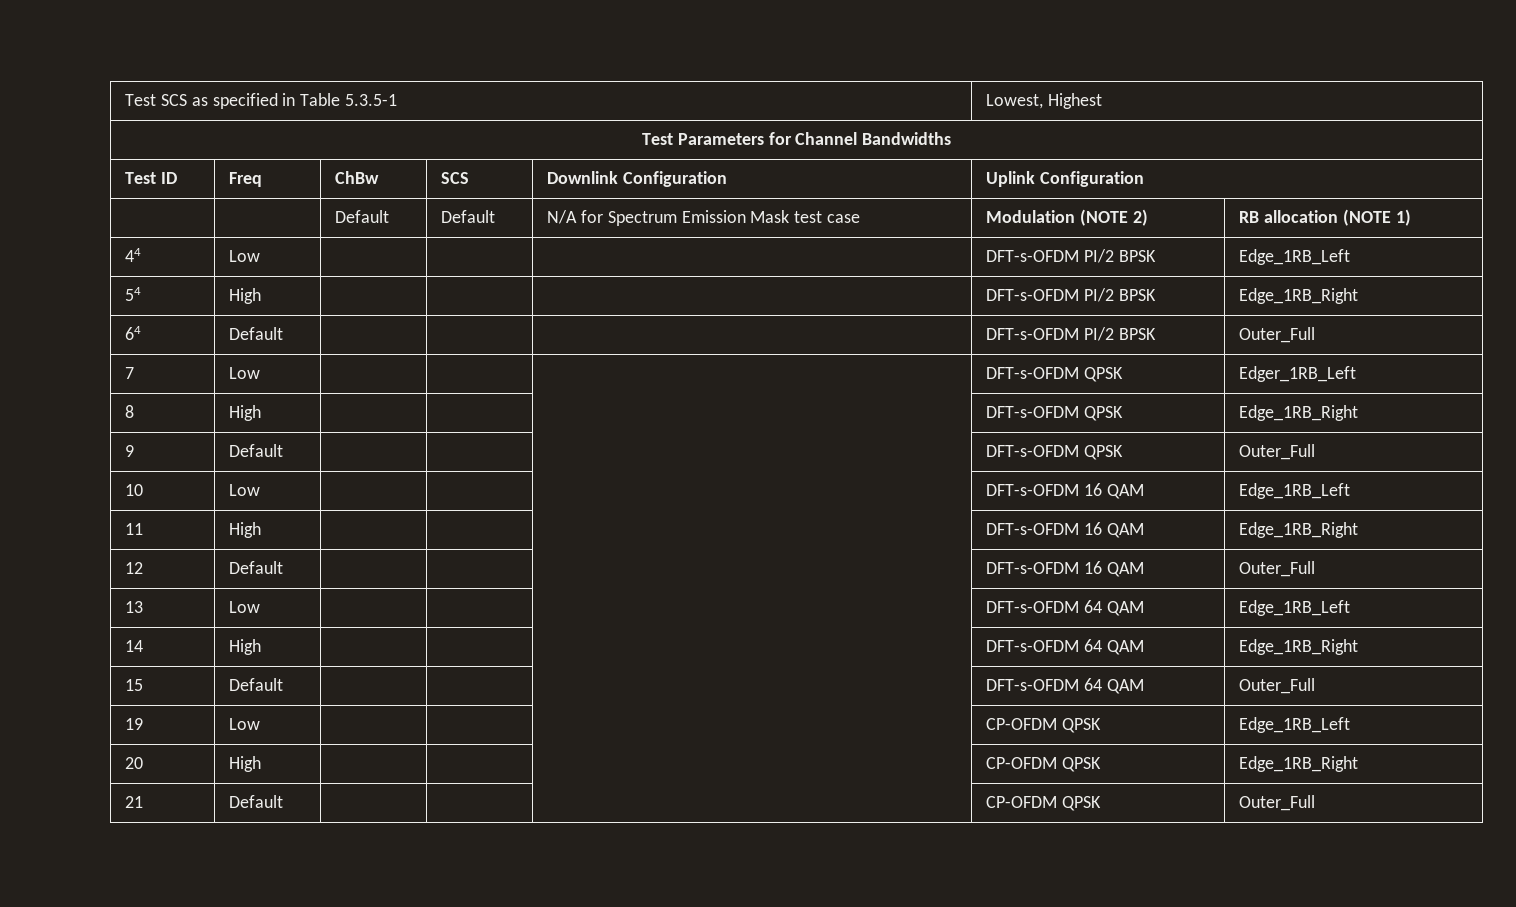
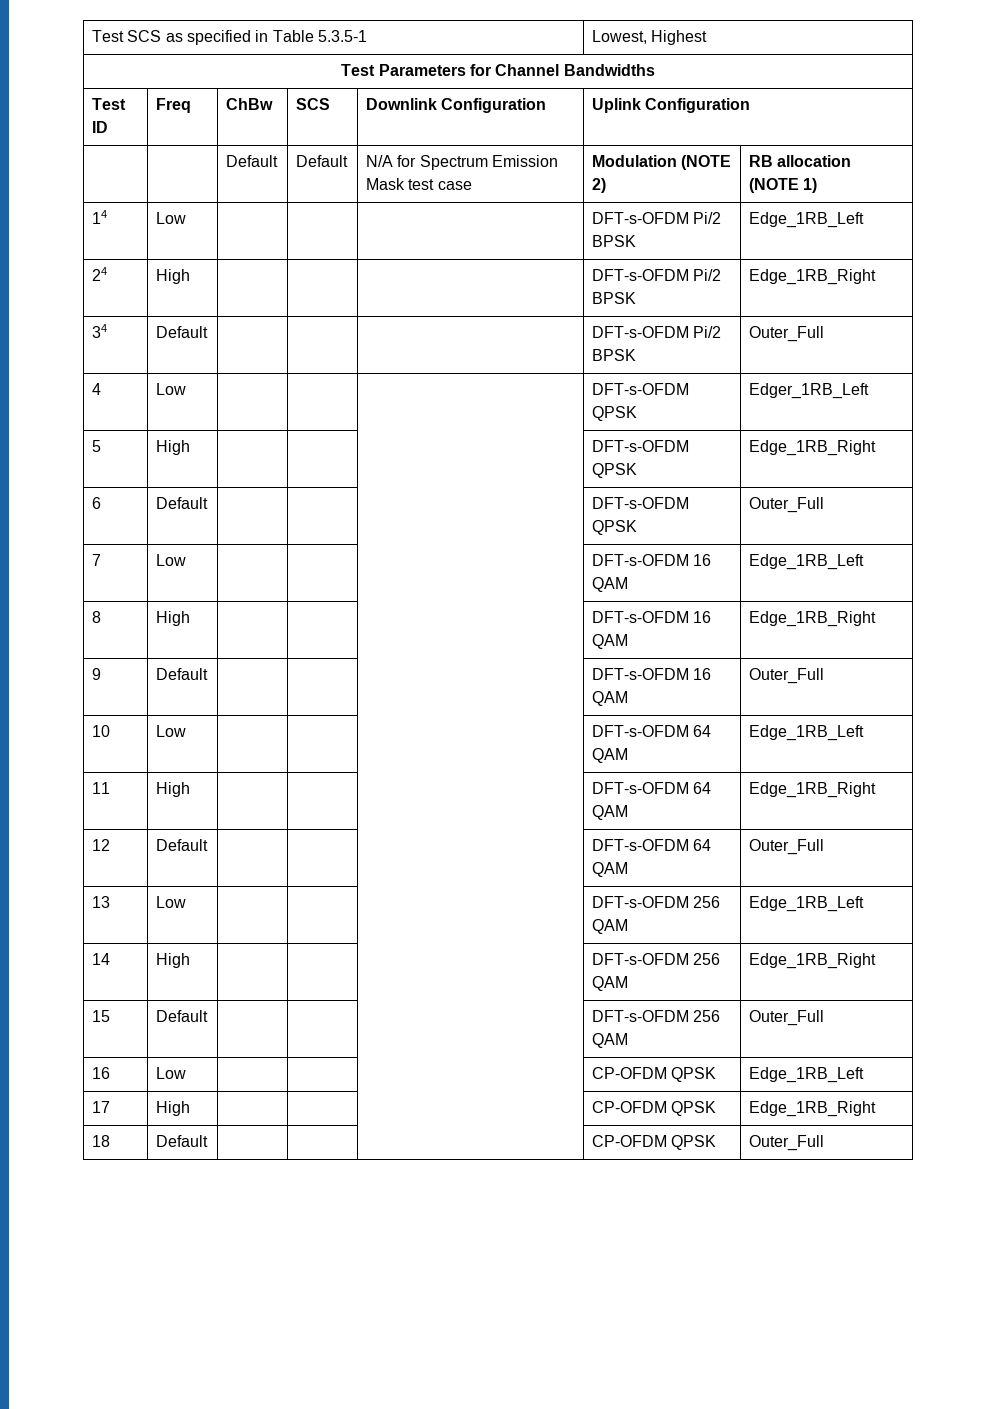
- 44 | Low | | | | DFT-s-OFDM PI/2 BPSK | Edge_1RB_Left
+ 14 | Low | | | | DFT-s-OFDM Pi/2 BPSK | Edge_1RB_Left
- 54 | High | | | | DFT-s-OFDM PI/2 BPSK | Edge_1RB_Right
+ 24 | High | | | | DFT-s-OFDM Pi/2 BPSK | Edge_1RB_Right
- 64 | Default | | | | DFT-s-OFDM PI/2 BPSK | Outer_Full
+ 34 | Default | | | | DFT-s-OFDM Pi/2 BPSK | Outer_Full
- 7 | Low | | | | DFT-s-OFDM QPSK | Edger_1RB_Left
+ 4 | Low | | | | DFT-s-OFDM QPSK | Edger_1RB_Left
- 8 | High | | | | DFT-s-OFDM QPSK | Edge_1RB_Right
+ 5 | High | | | | DFT-s-OFDM QPSK | Edge_1RB_Right
- 9 | Default | | | | DFT-s-OFDM QPSK | Outer_Full
+ 6 | Default | | | | DFT-s-OFDM QPSK | Outer_Full
- 10 | Low | | | | DFT-s-OFDM 16 QAM | Edge_1RB_Left
+ 7 | Low | | | | DFT-s-OFDM 16 QAM | Edge_1RB_Left
- 11 | High | | | | DFT-s-OFDM 16 QAM | Edge_1RB_Right
+ 8 | High | | | | DFT-s-OFDM 16 QAM | Edge_1RB_Right
- 12 | Default | | | | DFT-s-OFDM 16 QAM | Outer_Full
+ 9 | Default | | | | DFT-s-OFDM 16 QAM | Outer_Full
- 13 | Low | | | | DFT-s-OFDM 64 QAM | Edge_1RB_Left
+ 10 | Low | | | | DFT-s-OFDM 64 QAM | Edge_1RB_Left
- 14 | High | | | | DFT-s-OFDM 64 QAM | Edge_1RB_Right
+ 11 | High | | | | DFT-s-OFDM 64 QAM | Edge_1RB_Right
- 15 | Default | | | | DFT-s-OFDM 64 QAM | Outer_Full
+ 12 | Default | | | | DFT-s-OFDM 64 QAM | Outer_Full
- 19 | Low | | | | CP-OFDM QPSK | Edge_1RB_Left
+ 13 | Low | | | | DFT-s-OFDM 256 QAM | Edge_1RB_Left
+ 14 | High | | | | DFT-s-OFDM 256 QAM | Edge_1RB_Right
+ 15 | Default | | | | DFT-s-OFDM 256 QAM | Outer_Full
+ 16 | Low | | | | CP-OFDM QPSK | Edge_1RB_Left
- 20 | High | | | | CP-OFDM QPSK | Edge_1RB_Right
+ 17 | High | | | | CP-OFDM QPSK | Edge_1RB_Right
- 21 | Default | | | | CP-OFDM QPSK | Outer_Full
+ 18 | Default | | | | CP-OFDM QPSK | Outer_Full

